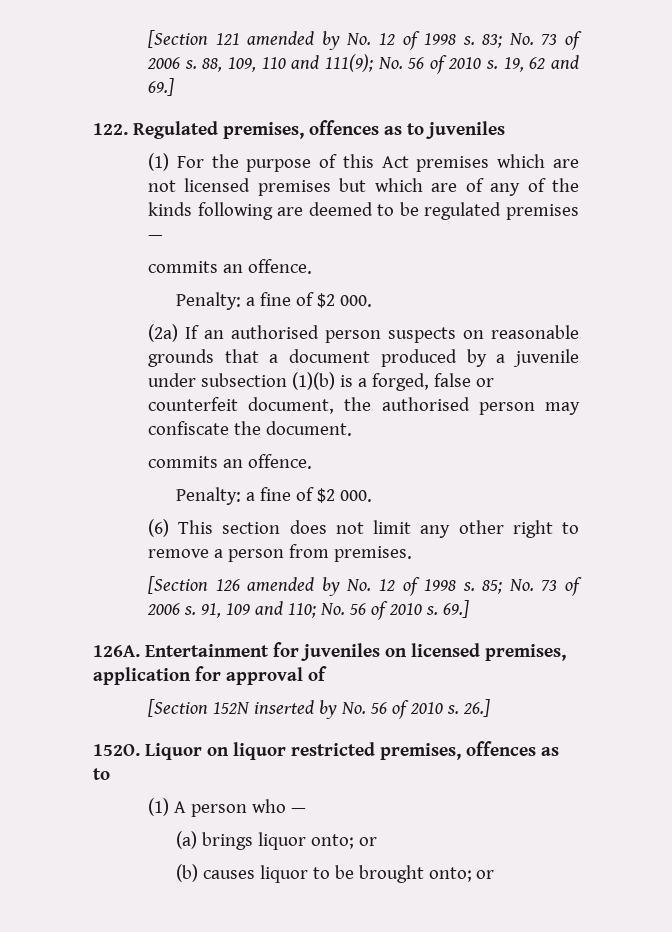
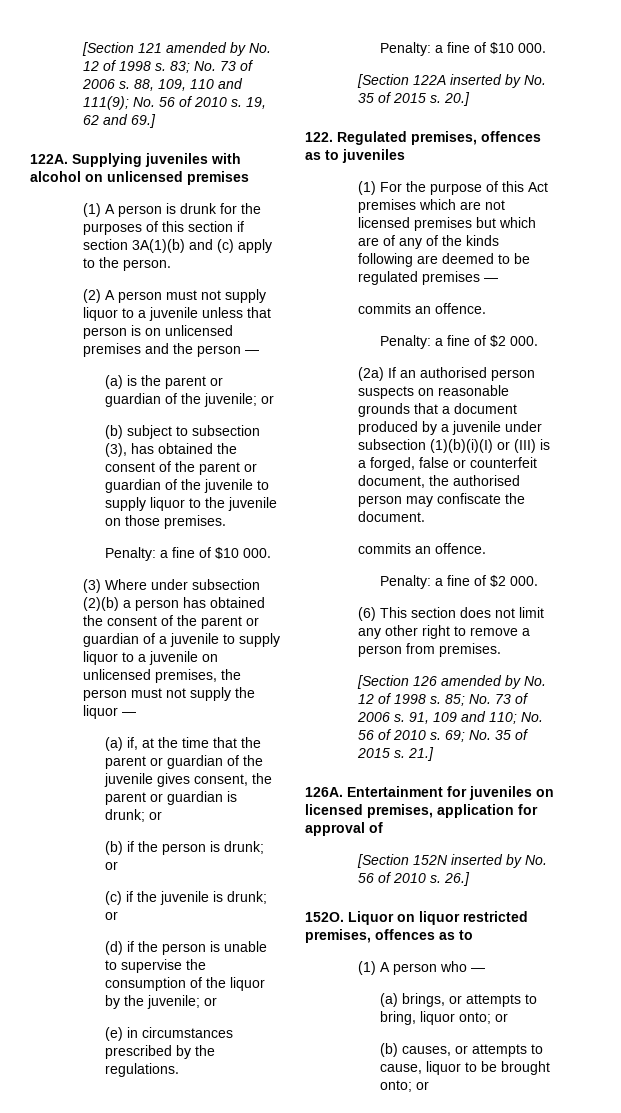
+ 122A. Supplying juveniles with alcohol on unlicensed premises
+ (1) A person is drunk for the purposes of this section if section 3A(1)(b) and (c) apply to the person.
+ (2) A person must not supply liquor to a juvenile unless that person is on unlicensed premises and the person —
+ (a) is the parent or guardian of the juvenile; or
+ (b) subject to subsection (3), has obtained the consent of the parent or guardian of the juvenile to supply liquor to the juvenile on those premises.
+ Penalty: a fine of $10 000.
+ (3) Where under subsection (2)(b) a person has obtained the consent of the parent or guardian of a juvenile to supply liquor to a juvenile on unlicensed premises, the person must not supply the liquor —
+ (a) if, at the time that the parent or guardian of the juvenile gives consent, the parent or guardian is drunk; or
+ (b) if the person is drunk; or
+ (c) if the juvenile is drunk; or
+ (d) if the person is unable to supervise the consumption of the liquor by the juvenile; or
+ (e) in circumstances prescribed by the regulations.
+ Penalty: a fine of $10 000.
+ [Section 122A inserted by No. 35 of 2015 s. 20.]
- (2a) If an authorised person suspects on reasonable grounds that a document produced by a juvenile under subsection (1)(b) is a forged, false or counterfeit document, the authorised person may confiscate the document.
+ (2a) If an authorised person suspects on reasonable grounds that a document produced by a juvenile under subsection (1)(b)(i)(I) or (III) is a forged, false or counterfeit document, the authorised person may confiscate the document.
- 91, 109 and 110; No. 56 of 2010 s. 69.]
+ 91, 109 and 110; No. 56 of 2010 s. 69; No. 35 of 2015 s. 21.]
- (a) brings liquor onto; or
+ (a) brings, or attempts to bring, liquor onto; or
- (b) causes liquor to be brought onto; or
+ (b) causes, or attempts to cause, liquor to be brought onto; or

